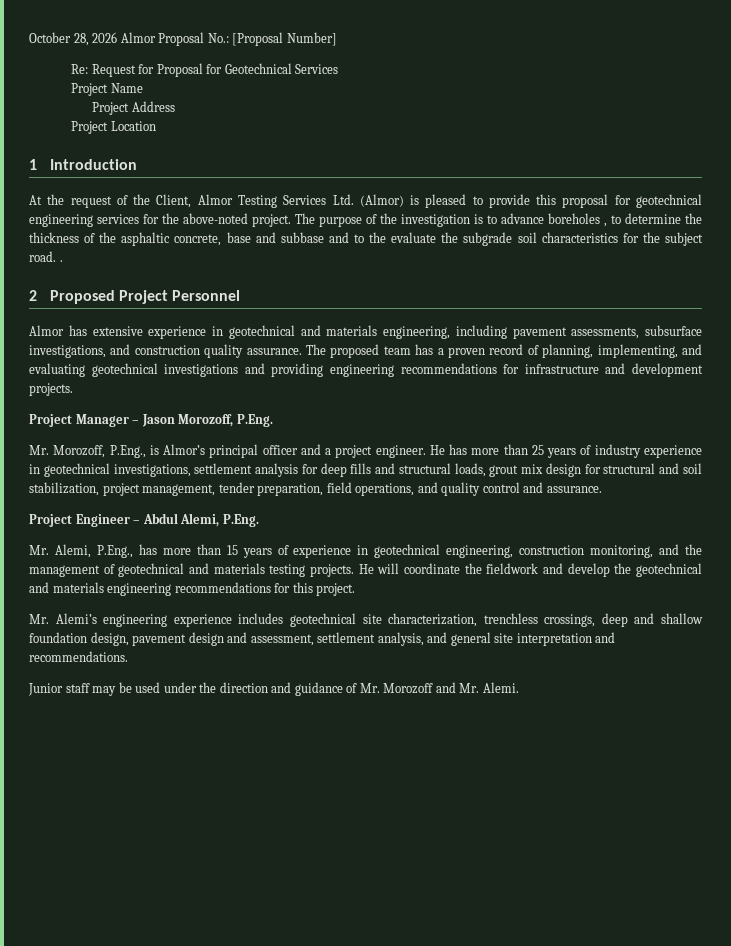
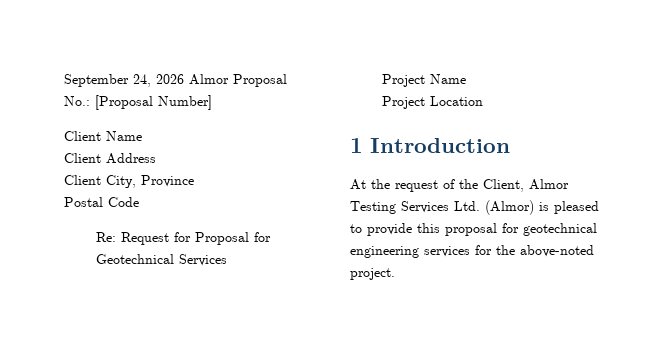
- October 28, 2026 Almor Proposal No.: [Proposal Number]
+ September 24, 2026 Almor Proposal No.: [Proposal Number]
+ Client Name
+ Client Address
+ Client City, Province
+ Postal Code
- Project Address
- The purpose of the investigation is to advance boreholes , to determine the thickness of the asphaltic concrete, base and subbase and to the evaluate the subgrade soil characteristics for the subject road. .
- 2 Proposed Project Personnel
- Almor has extensive experience in geotechnical and materials engineering, including pavement assessments, subsurface investigations, and construction quality assurance. The proposed team has a proven record of planning, implementing, and evaluating geotechnical investigations and providing engineering recommendations for infrastructure and development projects.
- Project Manager – Jason Morozoff, P.Eng.
- Mr. Morozoff, P.Eng., is Almor’s principal officer and a project engineer. He has more than 25 years of industry experience in geotechnical investigations, settlement analysis for deep fills and structural loads, grout mix design for structural and soil stabilization, project management, tender preparation, field operations, and quality control and assurance.
- Project Engineer – Abdul Alemi, P.Eng.
- Mr. Alemi, P.Eng., has more than 15 years of experience in geotechnical engineering, construction monitoring, and the management of geotechnical and materials testing projects. He will coordinate the fieldwork and develop the geotechnical and materials engineering recommendations for this project.
- Mr. Alemi’s engineering experience includes geotechnical site characterization, trenchless crossings, deep and shallow foundation design, pavement design and assessment, settlement analysis, and general site interpretation and recommendations.
- Junior staff may be used under the direction and guidance of Mr. Morozoff and Mr. Alemi.

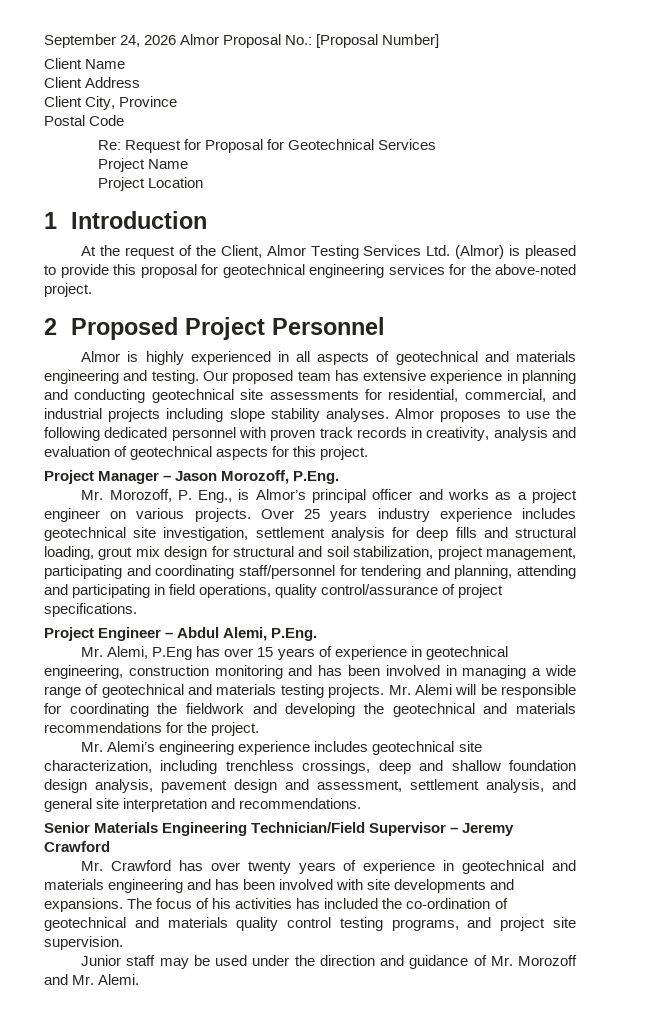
+ 2 Proposed Project Personnel
+ Almor is highly experienced in all aspects of geotechnical and materials engineering and testing. Our proposed team has extensive experience in planning and conducting geotechnical site assessments for residential, commercial, and industrial projects including slope stability analyses. Almor proposes to use the following dedicated personnel with proven track records in creativity, analysis and evaluation of geotechnical aspects for this project.
+ Project Manager – Jason Morozoff, P.Eng.
+ Mr. Morozoff, P. Eng., is Almor’s principal officer and works as a project engineer on various projects. Over 25 years industry experience includes geotechnical site investigation, settlement analysis for deep fills and structural loading, grout mix design for structural and soil stabilization, project management, participating and coordinating staff/personnel for tendering and planning, attending and participating in field operations, quality control/assurance of project specifications.
+ Project Engineer – Abdul Alemi, P.Eng.
+ Mr. Alemi, P.Eng has over 15 years of experience in geotechnical engineering, construction monitoring and has been involved in managing a wide range of geotechnical and materials testing projects. Mr. Alemi will be responsible for coordinating the fieldwork and developing the geotechnical and materials recommendations for the project.
+ Mr. Alemi’s engineering experience includes geotechnical site characterization, including trenchless crossings, deep and shallow foundation design analysis, pavement design and assessment, settlement analysis, and general site interpretation and recommendations.
+ Senior Materials Engineering Technician/Field Supervisor – Jeremy Crawford
+ Mr. Crawford has over twenty years of experience in geotechnical and materials engineering and has been involved with site developments and expansions. The focus of his activities has included the co-ordination of geotechnical and materials quality control testing programs, and project site supervision.
+ Junior staff may be used under the direction and guidance of Mr. Morozoff and Mr. Alemi.

